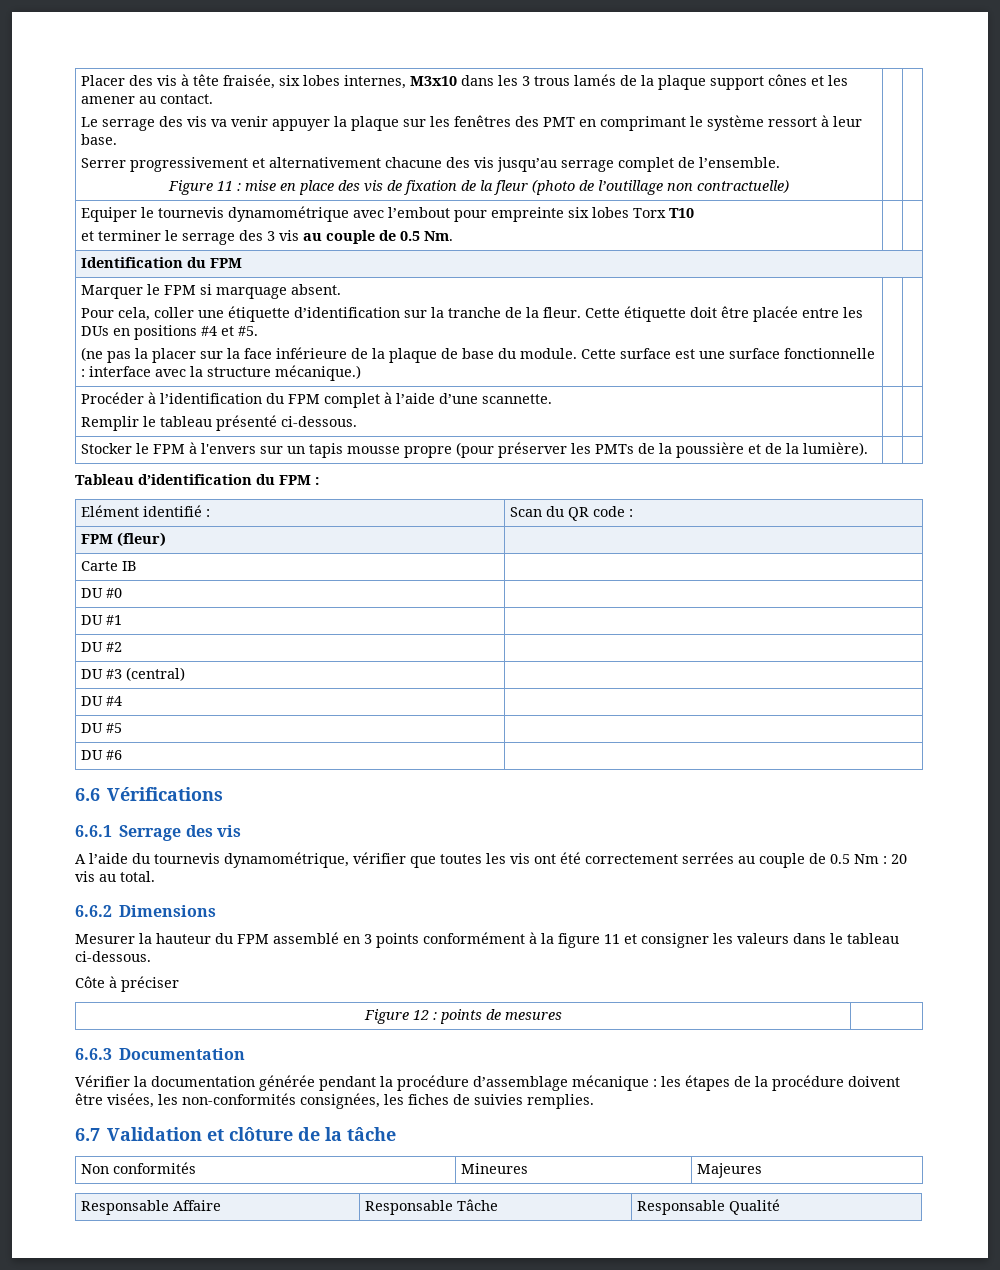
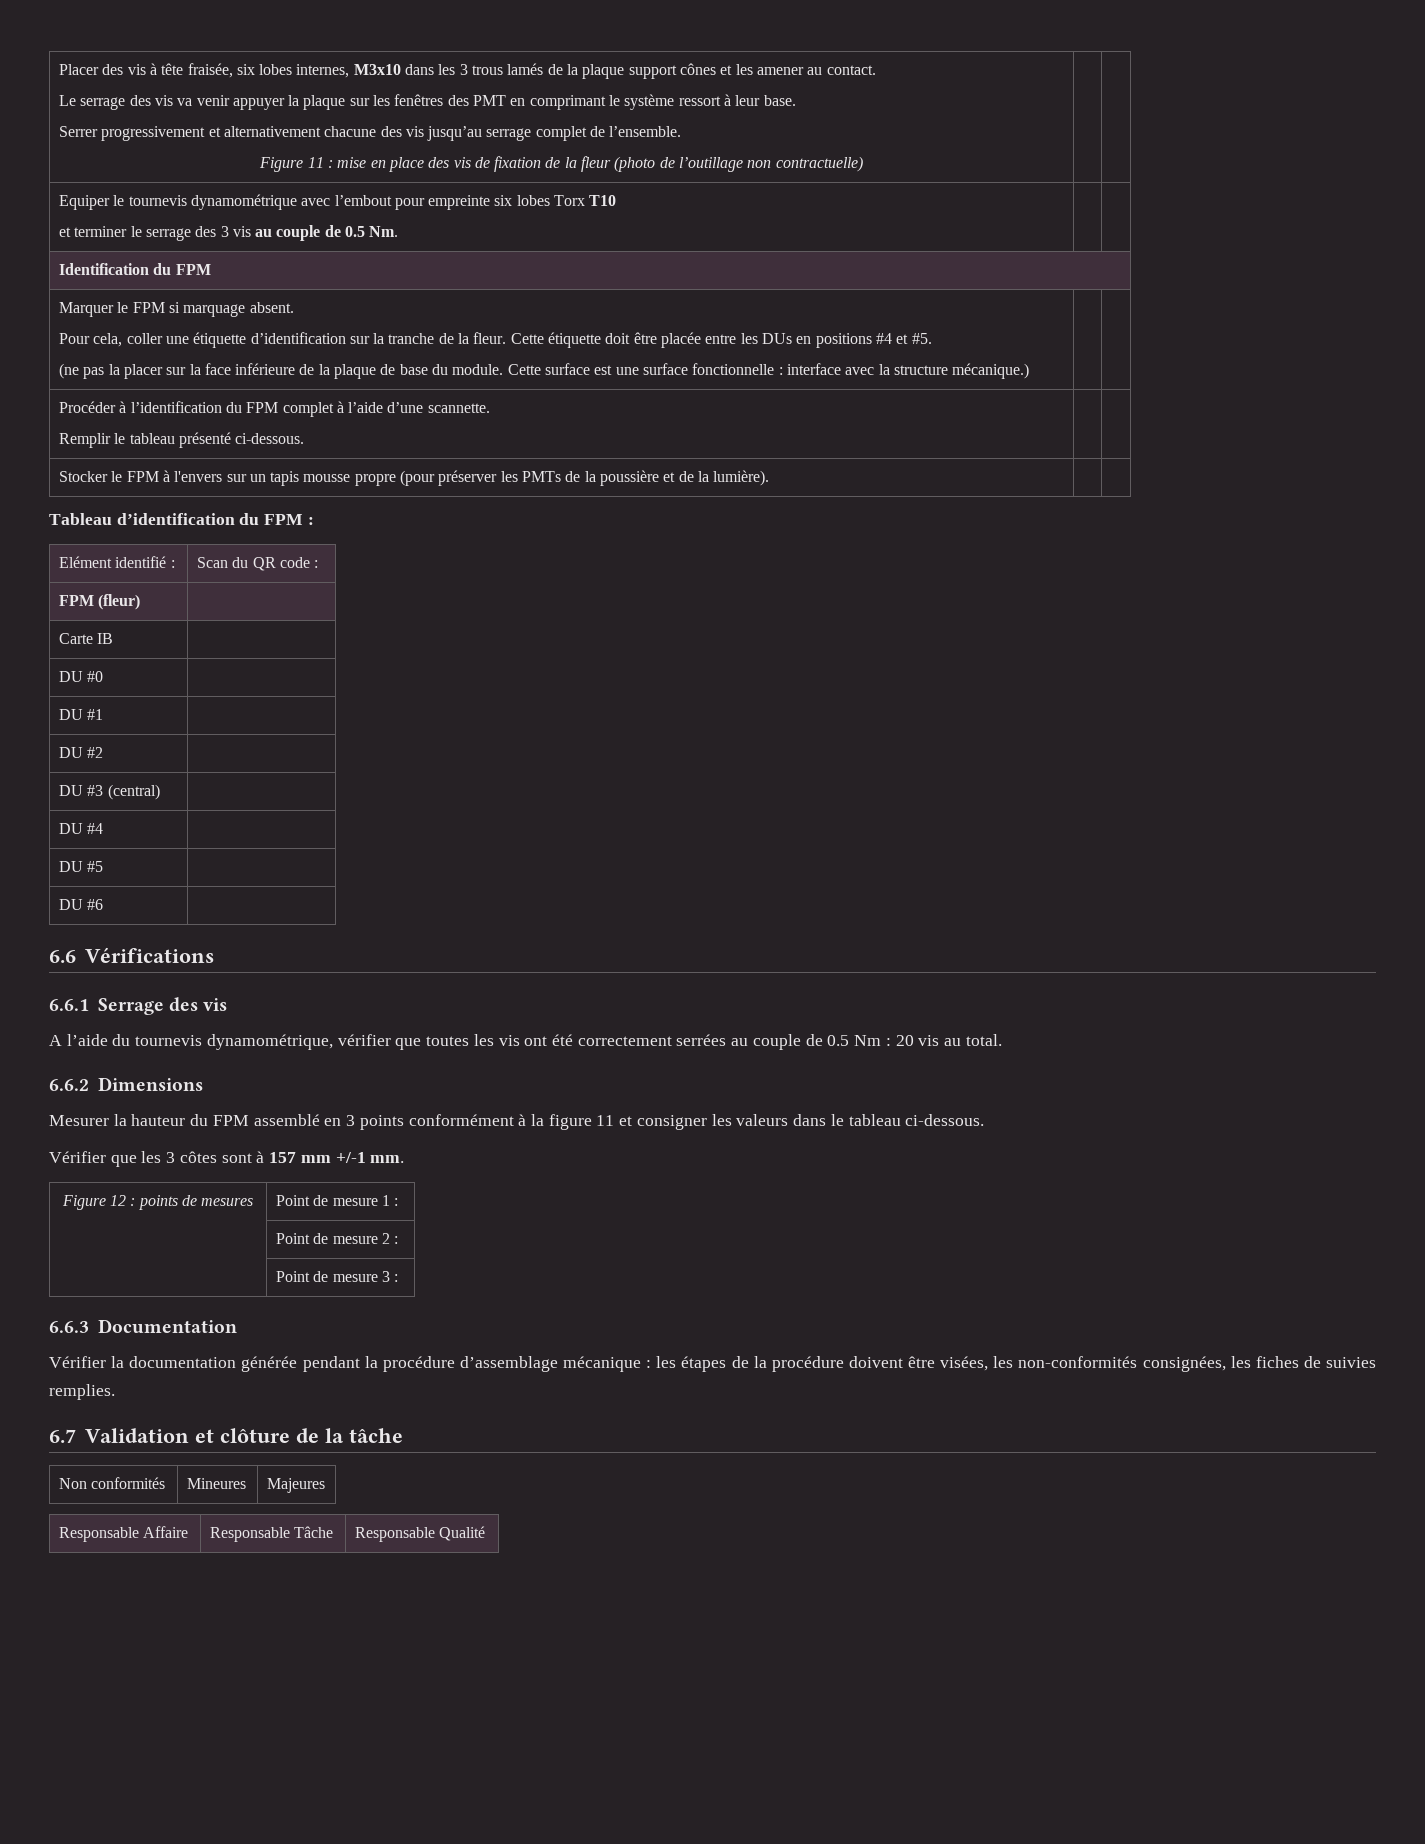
- Côte à préciser
+ Vérifier que les 3 côtes sont à 157 mm +/-1 mm.
- Figure 12 : points de mesures |
+ Figure 12 : points de mesures | Point de mesure 1 :
+ | Point de mesure 2 :
+ | Point de mesure 3 :

